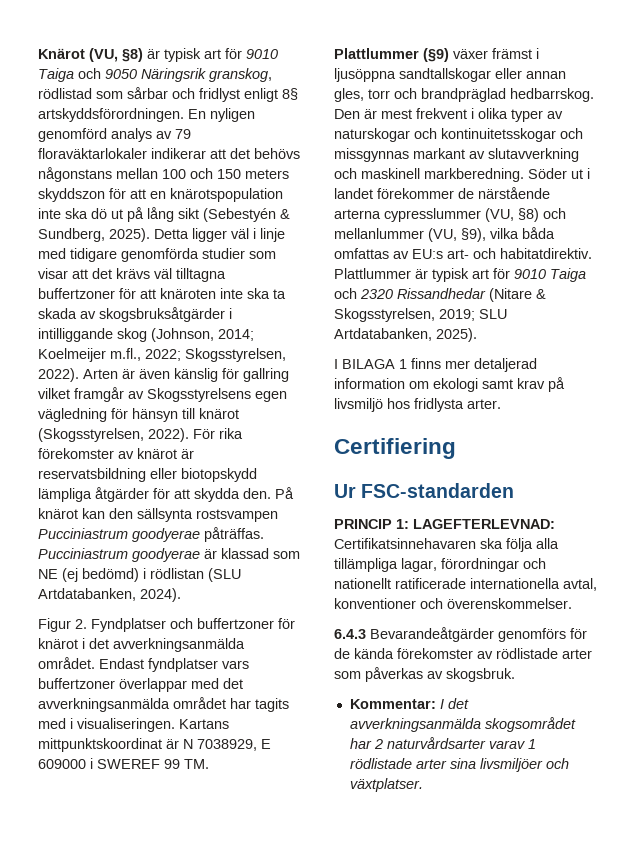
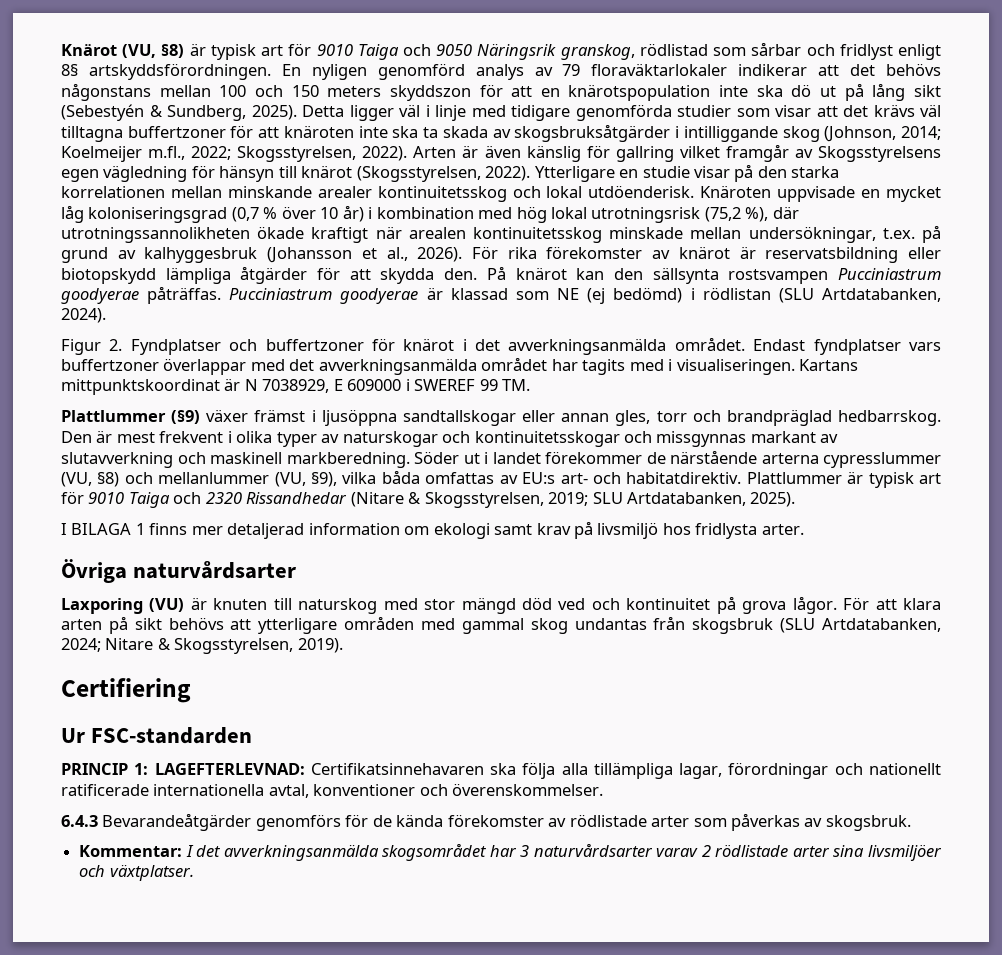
+ Ytterligare en studie visar på den starka korrelationen mellan minskande arealer kontinuitetsskog och lokal utdöenderisk. Knäroten uppvisade en mycket låg koloniseringsgrad (0,7 % över 10 år) i kombination med hög lokal utrotningsrisk (75,2 %), där utrotningssannolikheten ökade kraftigt när arealen kontinuitetsskog minskade mellan undersökningar, t.ex. på grund av kalhyggesbruk (Johansson et al., 2026).
+ Övriga naturvårdsarter
+ Laxporing (VU) är knuten till naturskog med stor mängd död ved och kontinuitet på grova lågor. För att klara arten på sikt behövs att ytterligare områden med gammal skog undantas från skogsbruk (SLU Artdatabanken, 2024; Nitare & Skogsstyrelsen, 2019).
- Kommentar: I det avverkningsanmälda skogsområdet har 2 naturvårdsarter varav 1 rödlistade arter sina livsmiljöer och växtplatser.
+ Kommentar: I det avverkningsanmälda skogsområdet har 3 naturvårdsarter varav 2 rödlistade arter sina livsmiljöer och växtplatser.

